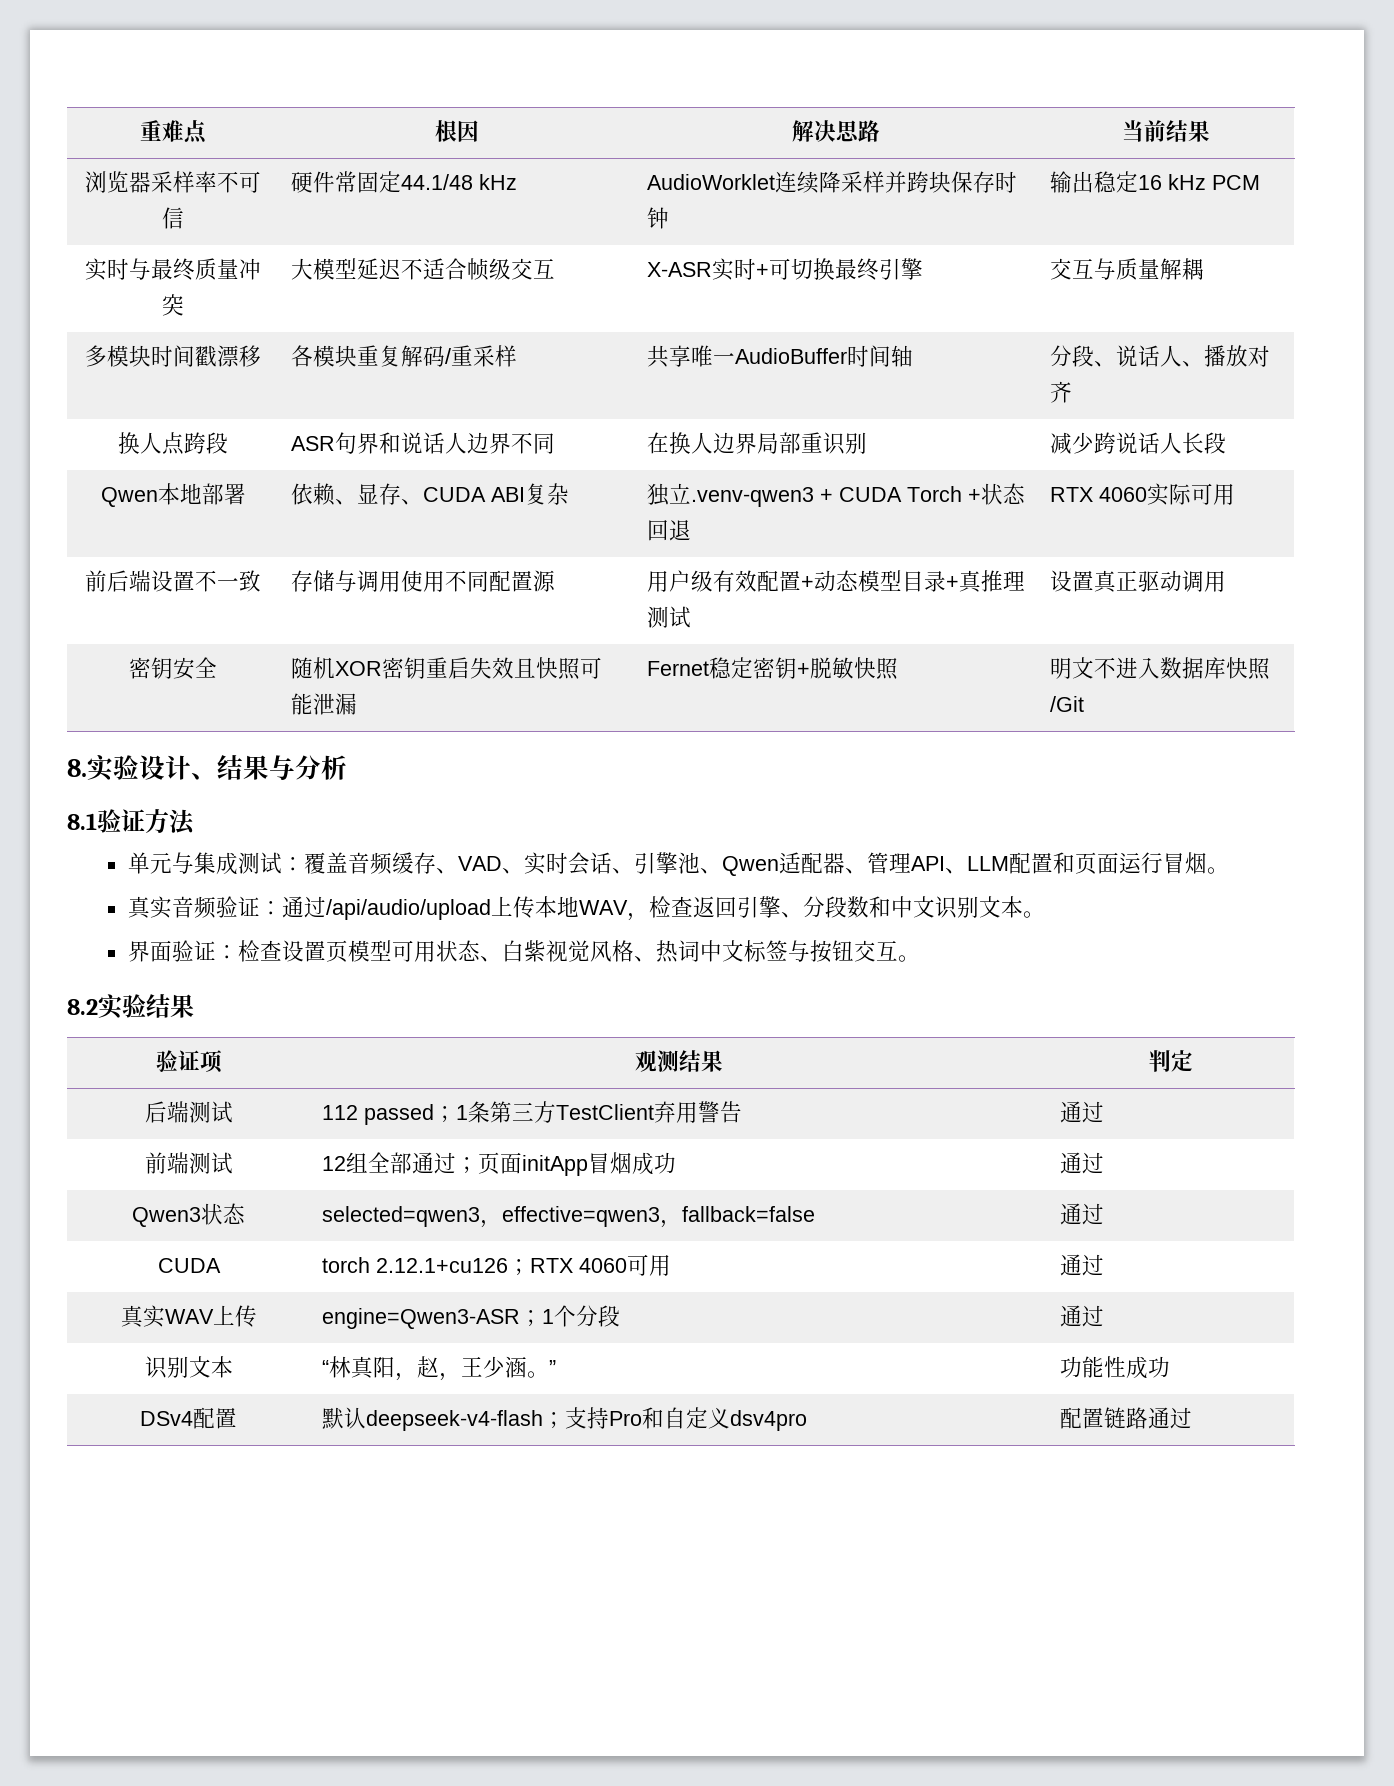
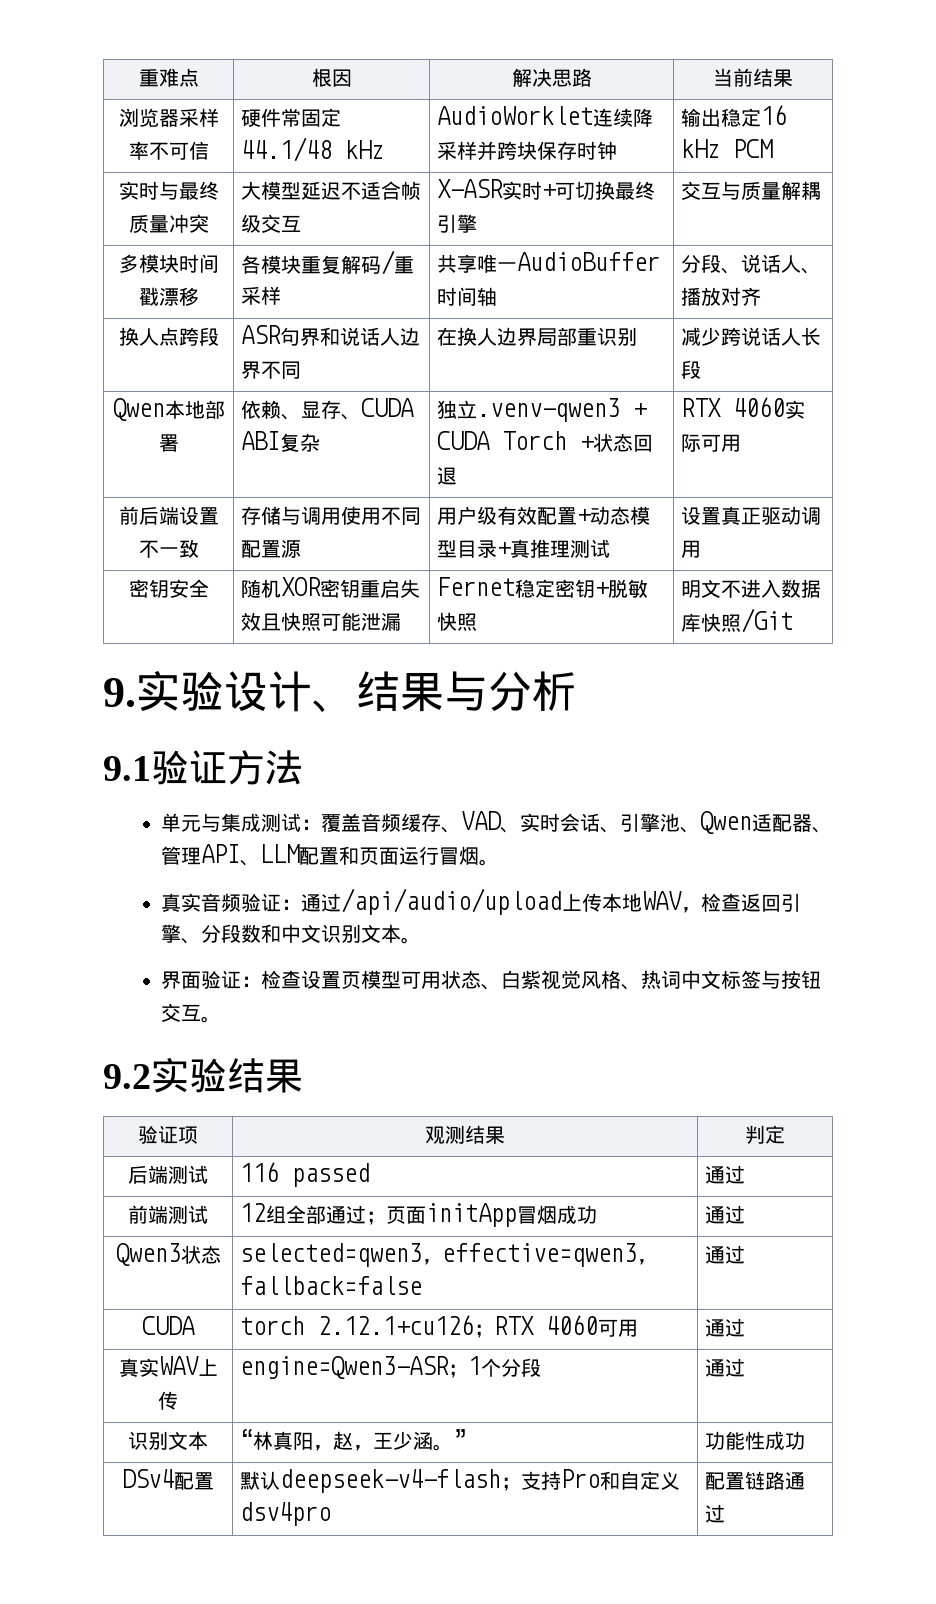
- 8.实验设计、结果与分析
+ 9.实验设计、结果与分析
- 8.1验证方法
+ 9.1验证方法
- 8.2实验结果
+ 9.2实验结果
- 后端测试 | 112 passed；1条第三方TestClient弃用警告 | 通过
+ 后端测试 | 116 passed | 通过

